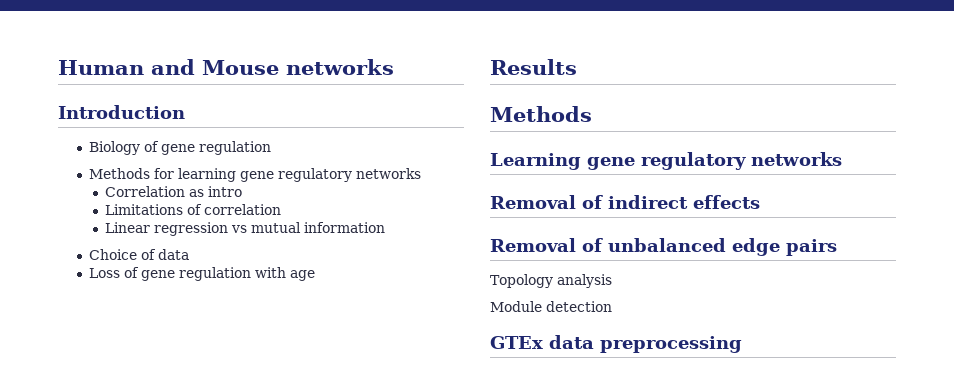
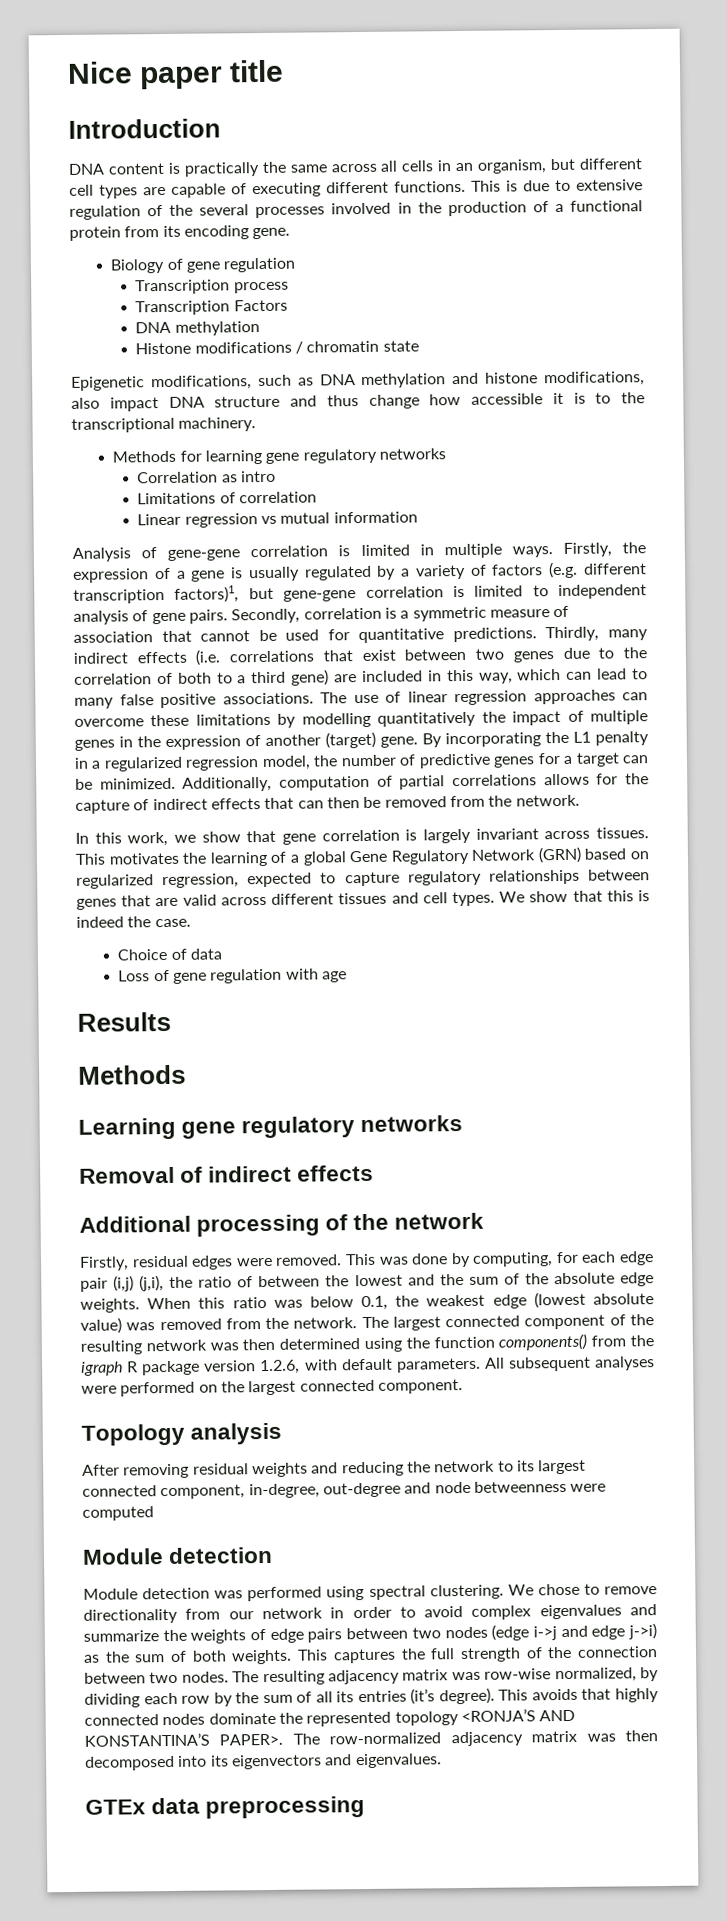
- Human and Mouse networks
+ Nice paper title
  Introduction
+ DNA content is practically the same across all cells in an organism, but different cell types are capable of executing different functions. This is due to extensive regulation of the several processes involved in the production of a functional protein from its encoding gene.
  Biology of gene regulation
+ Transcription process
+ Transcription Factors
+ DNA methylation
+ Histone modifications / chromatin state
+ Epigenetic modifications, such as DNA methylation and histone modifications, also impact DNA structure and thus change how accessible it is to the transcriptional machinery.
+ Analysis of gene-gene correlation is limited in multiple ways. Firstly, the expression of a gene is usually regulated by a variety of factors (e.g. different transcription factors)1, but gene-gene correlation is limited to independent analysis of gene pairs. Secondly, correlation is a symmetric measure of association that cannot be used for quantitative predictions. Thirdly, many indirect effects (i.e. correlations that exist between two genes due to the correlation of both to a third gene) are included in this way, which can lead to many false positive associations. The use of linear regression approaches can overcome these limitations by modelling quantitatively the impact of multiple genes in the expression of another (target) gene. By incorporating the L1 penalty in a regularized regression model, the number of predictive genes for a target can be minimized. Additionally, computation of partial correlations allows for the capture of indirect effects that can then be removed from the network.
+ In this work, we show that gene correlation is largely invariant across tissues. This motivates the learning of a global Gene Regulatory Network (GRN) based on regularized regression, expected to capture regulatory relationships between genes that are valid across different tissues and cell types. We show that this is indeed the case.
- Removal of unbalanced edge pairs
+ Additional processing of the network
+ Firstly, residual edges were removed. This was done by computing, for each edge pair (i,j) (j,i), the ratio of between the lowest and the sum of the absolute edge weights. When this ratio was below 0.1, the weakest edge (lowest absolute value) was removed from the network. The largest connected component of the resulting network was then determined using the function components() from the igraph R package version 1.2.6, with default parameters. All subsequent analyses were performed on the largest connected component.
  Topology analysis
+ After removing residual weights and reducing the network to its largest connected component, in-degree, out-degree and node betweenness were computed
  Module detection
+ Module detection was performed using spectral clustering. We chose to remove directionality from our network in order to avoid complex eigenvalues and summarize the weights of edge pairs between two nodes (edge i->j and edge j->i) as the sum of both weights. This captures the full strength of the connection between two nodes. The resulting adjacency matrix was row-wise normalized, by dividing each row by the sum of all its entries (it’s degree). This avoids that highly connected nodes dominate the represented topology <RONJA’S AND KONSTANTINA’S PAPER>. The row-normalized adjacency matrix was then decomposed into its eigenvectors and eigenvalues.

